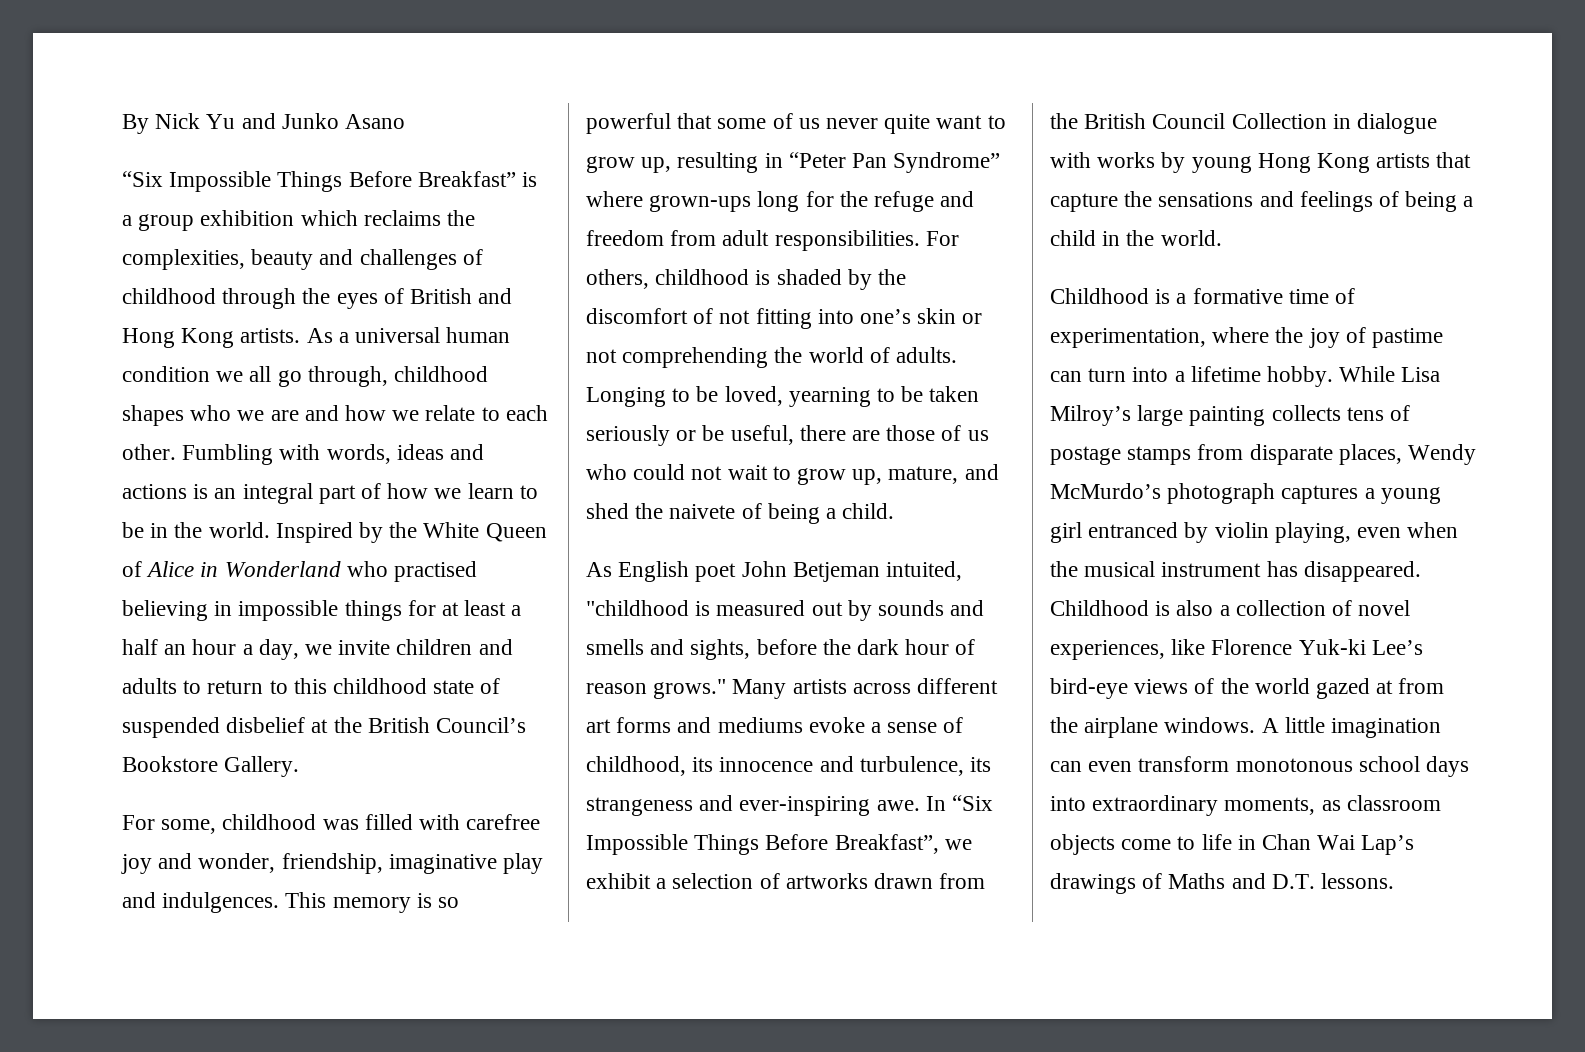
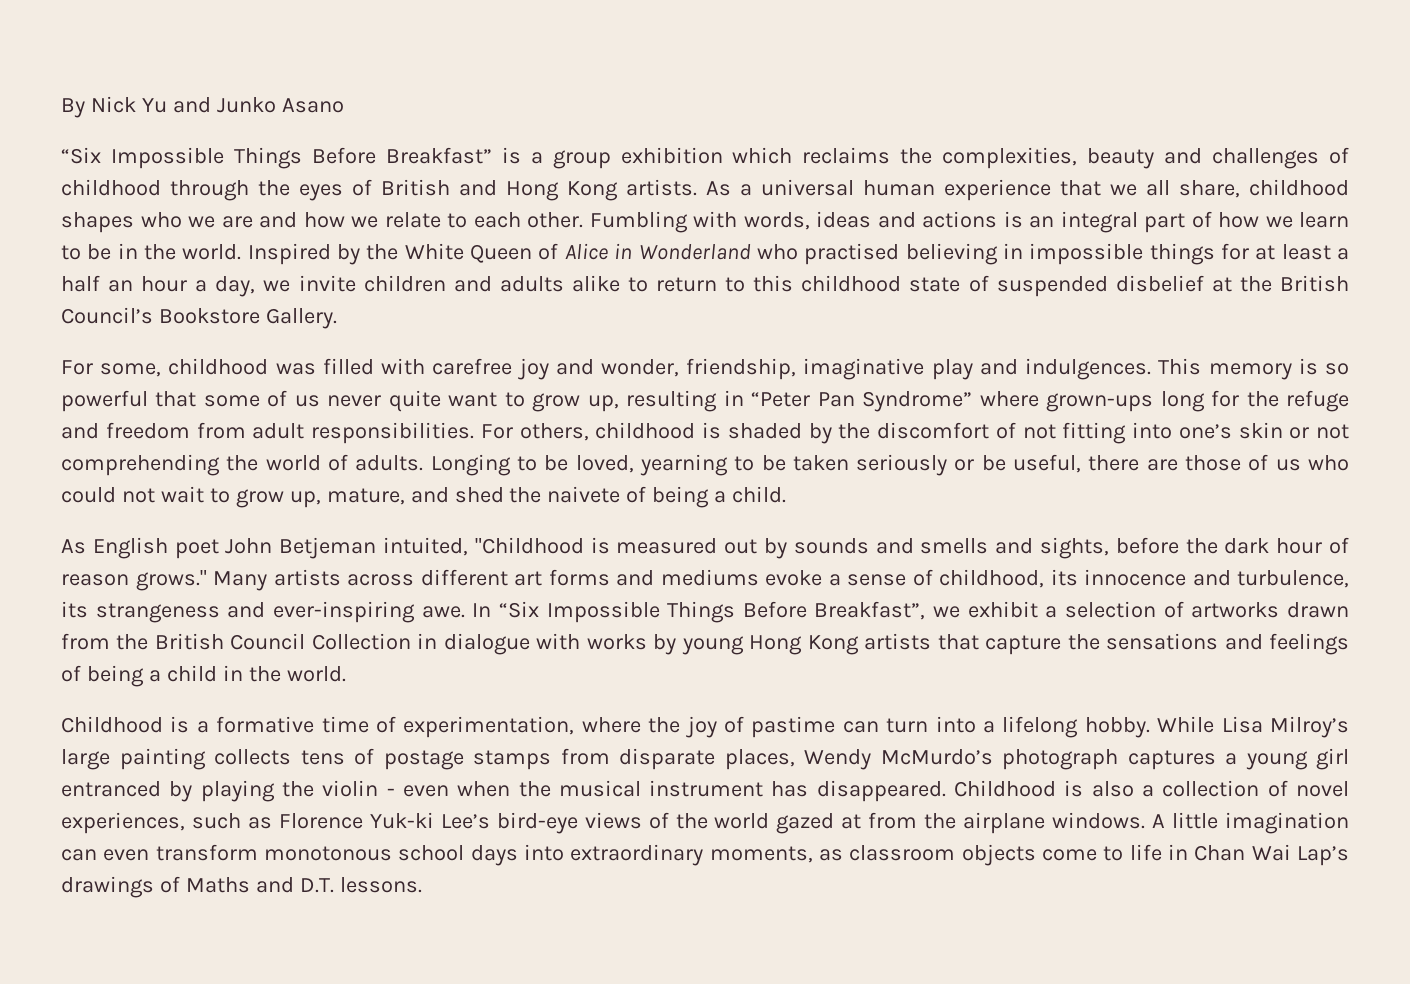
- As a universal human condition we all go through, childhood shapes who we are and how we relate to each other.
+ As a universal human experience that we all share, childhood shapes who we are and how we relate to each other.
- Inspired by the White Queen of Alice in Wonderland who practised believing in impossible things for at least a half an hour a day, we invite children and adults to return to this childhood state of suspended disbelief at the British Council’s Bookstore Gallery.
+ Inspired by the White Queen of Alice in Wonderland who practised believing in impossible things for at least a half an hour a day, we invite children and adults alike to return to this childhood state of suspended disbelief at the British Council’s Bookstore Gallery.
- As English poet John Betjeman intuited, "childhood is measured out by sounds and smells and sights, before the dark hour of reason grows."
+ As English poet John Betjeman intuited, "Childhood is measured out by sounds and smells and sights, before the dark hour of reason grows."
- Childhood is a formative time of experimentation, where the joy of pastime can turn into a lifetime hobby.
+ Childhood is a formative time of experimentation, where the joy of pastime can turn into a lifelong hobby.
- While Lisa Milroy’s large painting collects tens of postage stamps from disparate places, Wendy McMurdo’s photograph captures a young girl entranced by violin playing, even when the musical instrument has disappeared.
+ While Lisa Milroy’s large painting collects tens of postage stamps from disparate places, Wendy McMurdo’s photograph captures a young girl entranced by playing the violin - even when the musical instrument has disappeared.
- Childhood is also a collection of novel experiences, like Florence Yuk-ki Lee’s bird-eye views of the world gazed at from the airplane windows.
+ Childhood is also a collection of novel experiences, such as Florence Yuk-ki Lee’s bird-eye views of the world gazed at from the airplane windows.

